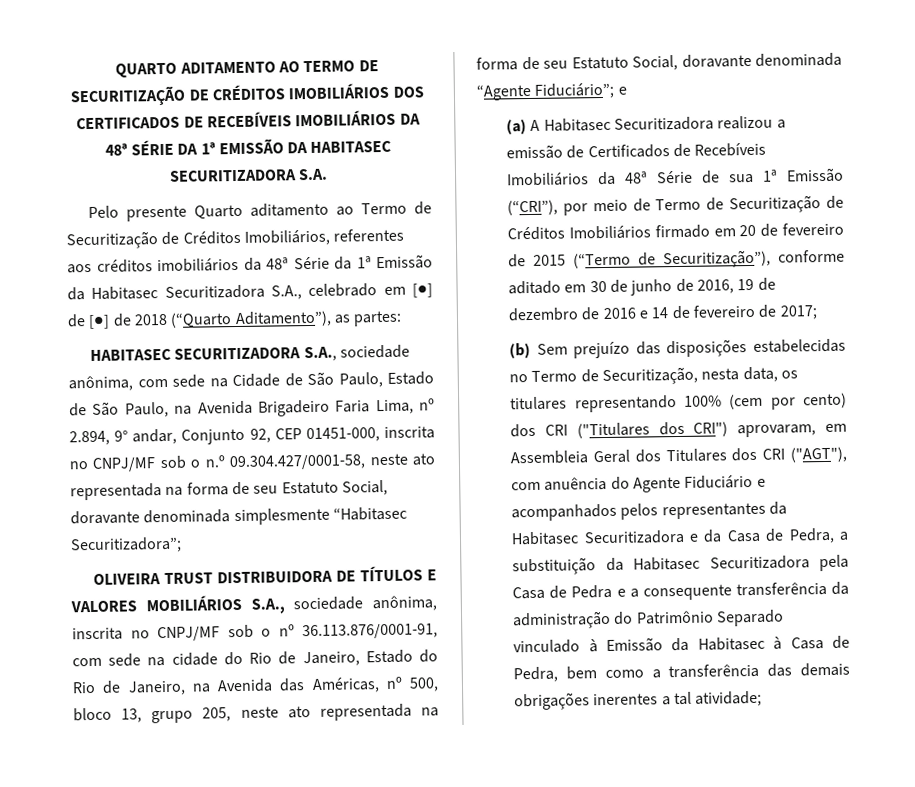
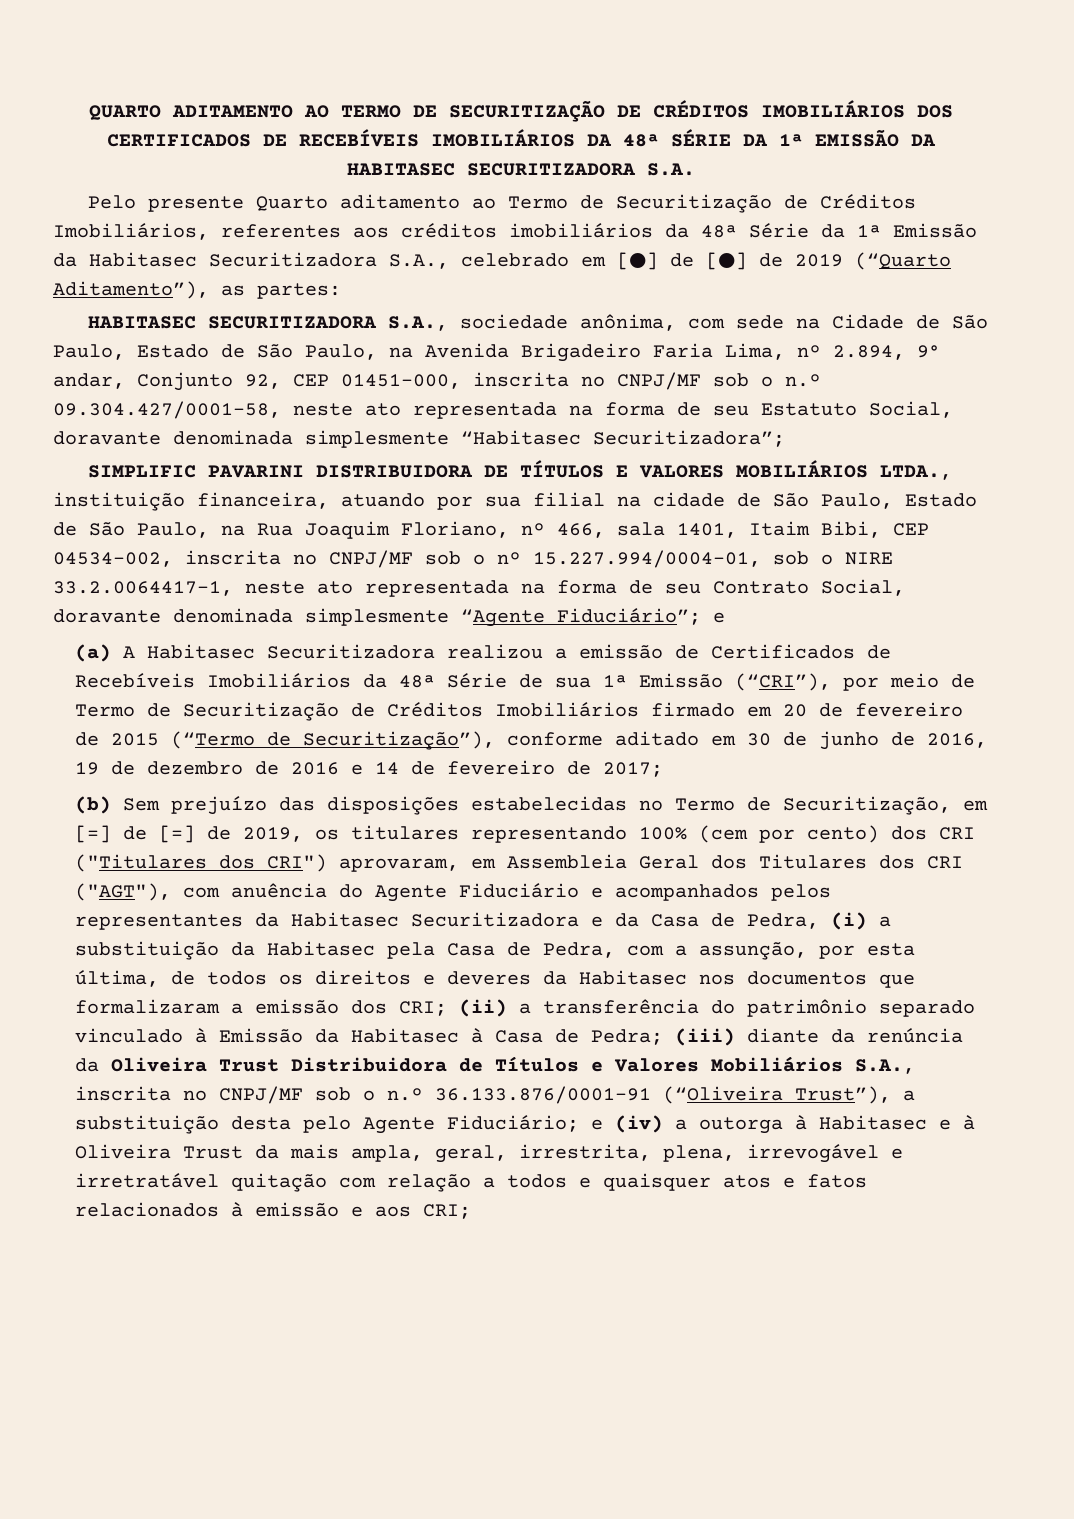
- Pelo presente Quarto aditamento ao Termo de Securitização de Créditos Imobiliários, referentes aos créditos imobiliários da 48ª Série da 1ª Emissão da Habitasec Securitizadora S.A., celebrado em [●] de [●] de 2018 (“Quarto Aditamento”), as partes:
+ Pelo presente Quarto aditamento ao Termo de Securitização de Créditos Imobiliários, referentes aos créditos imobiliários da 48ª Série da 1ª Emissão da Habitasec Securitizadora S.A., celebrado em [●] de [●] de 2019 (“Quarto Aditamento”), as partes:
- OLIVEIRA TRUST DISTRIBUIDORA DE TÍTULOS E VALORES MOBILIÁRIOS S.A., sociedade anônima, inscrita no CNPJ/MF sob o nº 36.113.876/0001-91, com sede na cidade do Rio de Janeiro, Estado do Rio de Janeiro, na Avenida das Américas, nº 500, bloco 13, grupo 205, neste ato representada na forma de seu Estatuto Social, doravante denominada “Agente Fiduciário”; e
+ SIMPLIFIC PAVARINI DISTRIBUIDORA DE TÍTULOS E VALORES MOBILIÁRIOS LTDA., instituição financeira, atuando por sua filial na cidade de São Paulo, Estado de São Paulo, na Rua Joaquim Floriano, nº 466, sala 1401, Itaim Bibi, CEP 04534-002, inscrita no CNPJ/MF sob o nº 15.227.994/0004-01, sob o NIRE 33.2.0064417-1, neste ato representada na forma de seu Contrato Social, doravante denominada simplesmente “Agente Fiduciário”; e
- (b) Sem prejuízo das disposições estabelecidas no Termo de Securitização, nesta data, os titulares representando 100% (cem por cento) dos CRI ("Titulares dos CRI") aprovaram, em Assembleia Geral dos Titulares dos CRI ("AGT"), com anuência do Agente Fiduciário e acompanhados pelos representantes da Habitasec Securitizadora e da Casa de Pedra, a substituição da Habitasec Securitizadora pela Casa de Pedra e a consequente transferência da administração do Patrimônio Separado vinculado à Emissão da Habitasec à Casa de Pedra, bem como a transferência das demais obrigações inerentes a tal atividade;
+ (b) Sem prejuízo das disposições estabelecidas no Termo de Securitização, em [=] de [=] de 2019, os titulares representando 100% (cem por cento) dos CRI ("Titulares dos CRI") aprovaram, em Assembleia Geral dos Titulares dos CRI ("AGT"), com anuência do Agente Fiduciário e acompanhados pelos representantes da Habitasec Securitizadora e da Casa de Pedra, (i) a substituição da Habitasec pela Casa de Pedra, com a assunção, por esta última, de todos os direitos e deveres da Habitasec nos documentos que formalizaram a emissão dos CRI; (ii) a transferência do patrimônio separado vinculado à Emissão da Habitasec à Casa de Pedra; (iii) diante da renúncia da Oliveira Trust Distribuidora de Títulos e Valores Mobiliários S.A., inscrita no CNPJ/MF sob o n.º 36.133.876/0001-91 (“Oliveira Trust”), a substituição desta pelo Agente Fiduciário; e (iv) a outorga à Habitasec e à Oliveira Trust da mais ampla, geral, irrestrita, plena, irrevogável e irretratável quitação com relação a todos e quaisquer atos e fatos relacionados à emissão e aos CRI;

